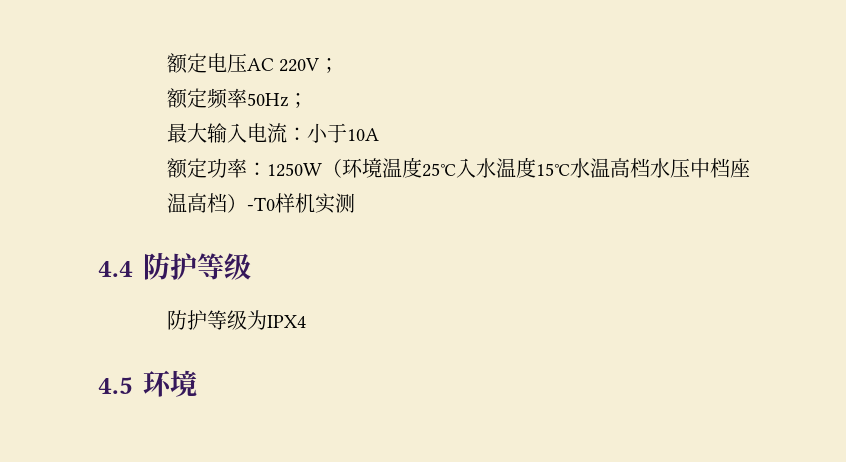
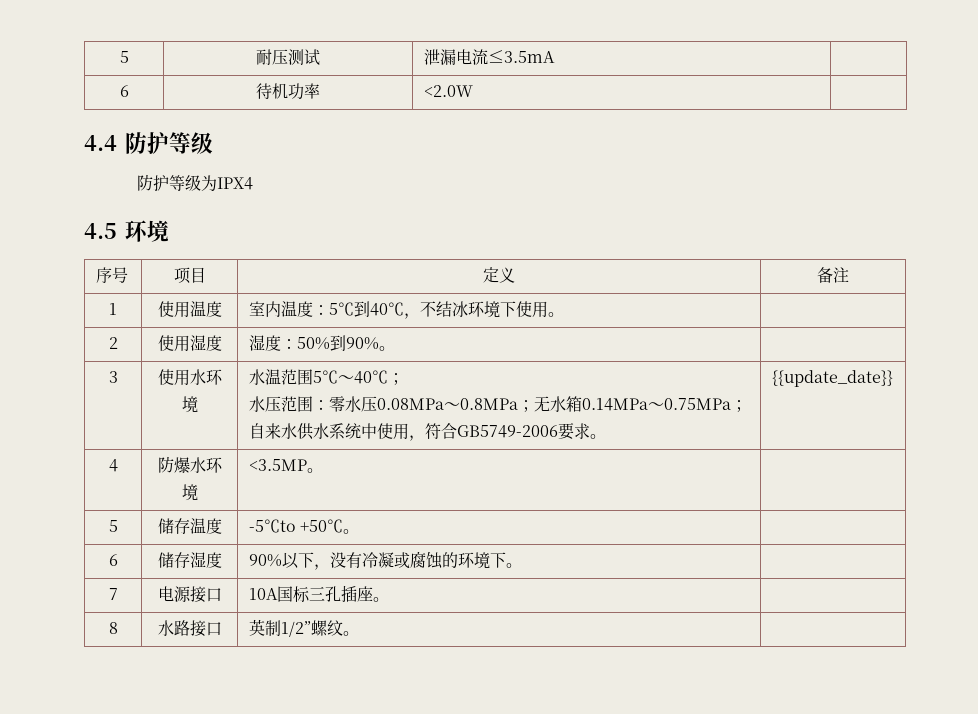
- 额定电压AC 220V；
- 额定频率50Hz；
- 最大输入电流：小于10A
- 额定功率：1250W（环境温度25℃入水温度15℃水温高档水压中档座温高档）-T0样机实测
+ 5 | 耐压测试 | 泄漏电流≤3.5mA |
+ 6 | 待机功率 | <2.0W |
+ 序号 | 项目 | 定义 | 备注
+ 1 | 使用温度 | 室内温度：5℃到40℃，不结冰环境下使用。 |
+ 2 | 使用湿度 | 湿度：50%到90%。 |
+ 3 | 使用水环境 | 水温范围5℃～40℃；
+ 水压范围：零水压0.08MPa～0.8MPa；无水箱0.14MPa～0.75MPa；自来水供水系统中使用，符合GB5749-2006要求。 | {{update_date}}
+ 4 | 防爆水环境 | <3.5MP。 |
+ 5 | 储存温度 | -5℃to +50℃。 |
+ 6 | 储存湿度 | 90%以下，没有冷凝或腐蚀的环境下。 |
+ 7 | 电源接口 | 10A国标三孔插座。 |
+ 8 | 水路接口 | 英制1/2”螺纹。 |

